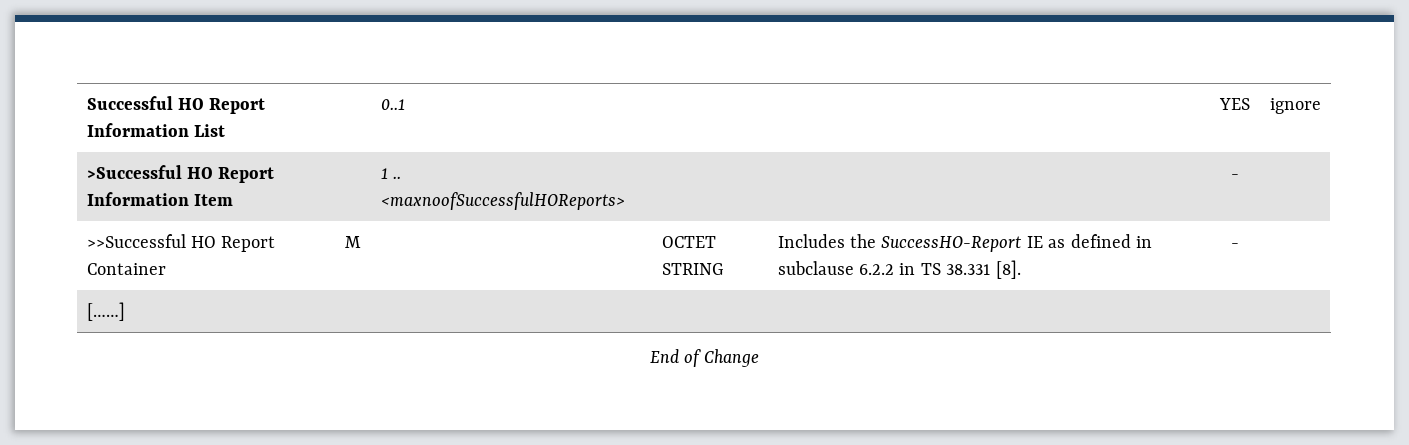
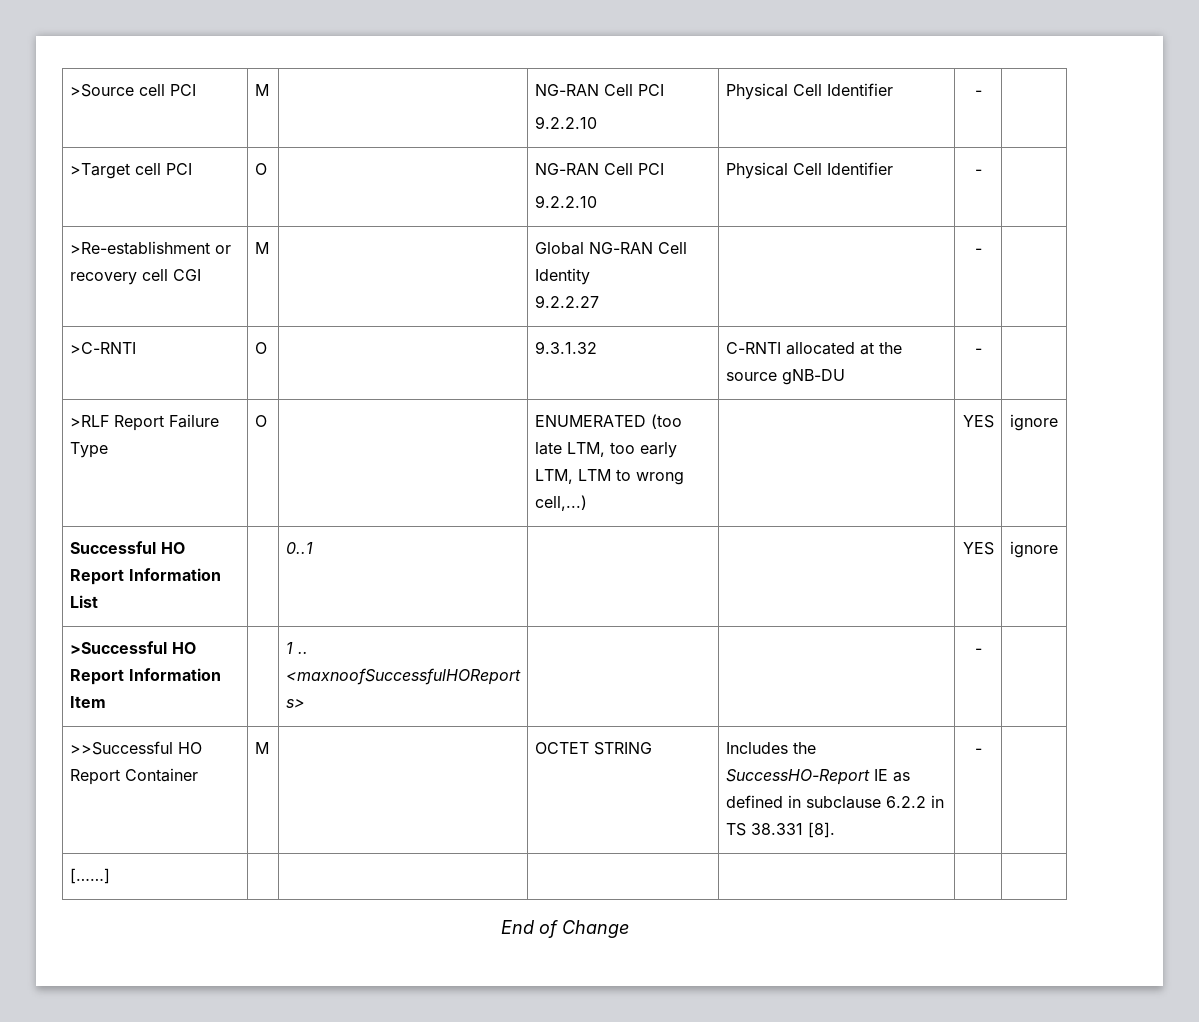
+ >Source cell PCI | M | | NG-RAN Cell PCI
+ 9.2.2.10 | Physical Cell Identifier | - |
+ >Target cell PCI | O | | NG-RAN Cell PCI
+ 9.2.2.10 | Physical Cell Identifier | - |
+ >Re-establishment or recovery cell CGI | M | | Global NG-RAN Cell Identity
+ 9.2.2.27 | | - |
+ >C-RNTI | O | | 9.3.1.32 | C-RNTI allocated at the source gNB-DU | - |
+ >RLF Report Failure Type | O | | ENUMERATED (too late LTM, too early LTM, LTM to wrong cell,...) | | YES | ignore

